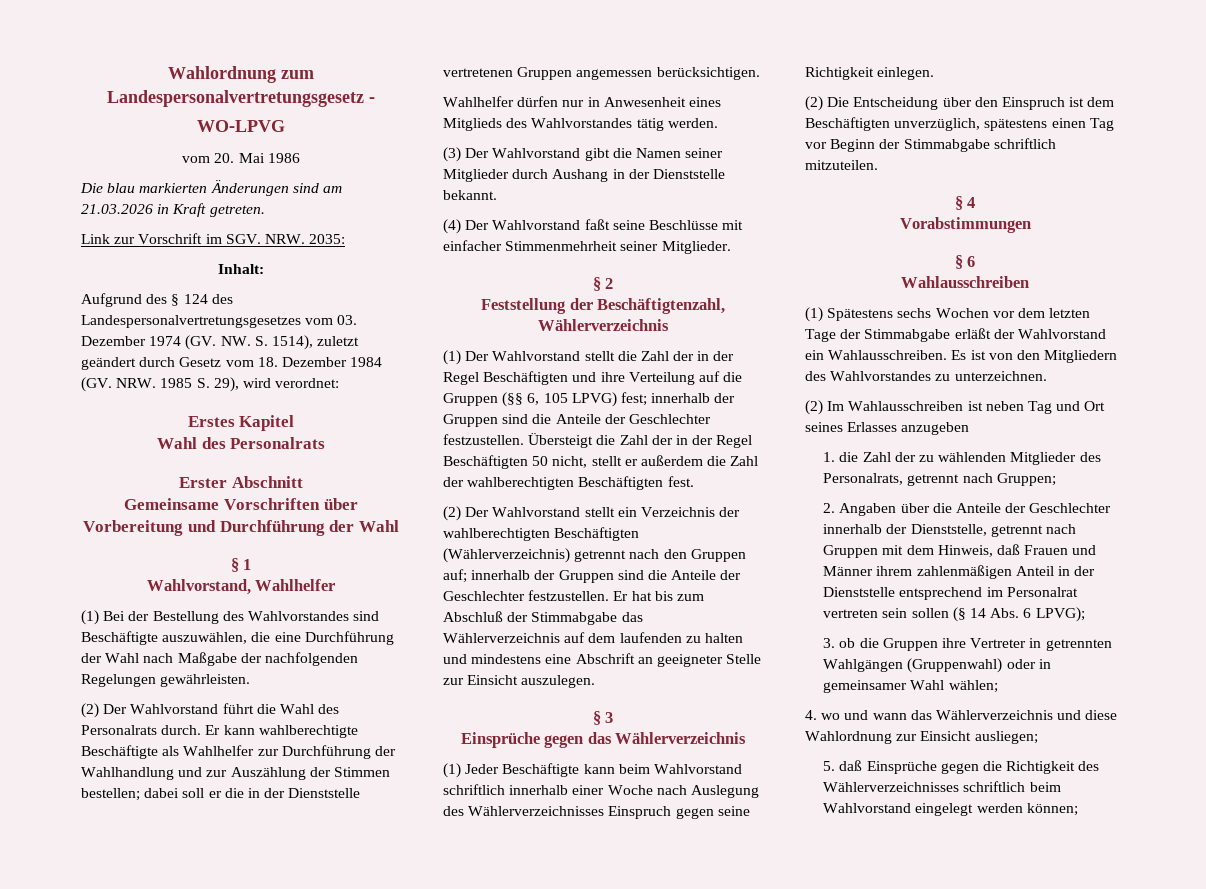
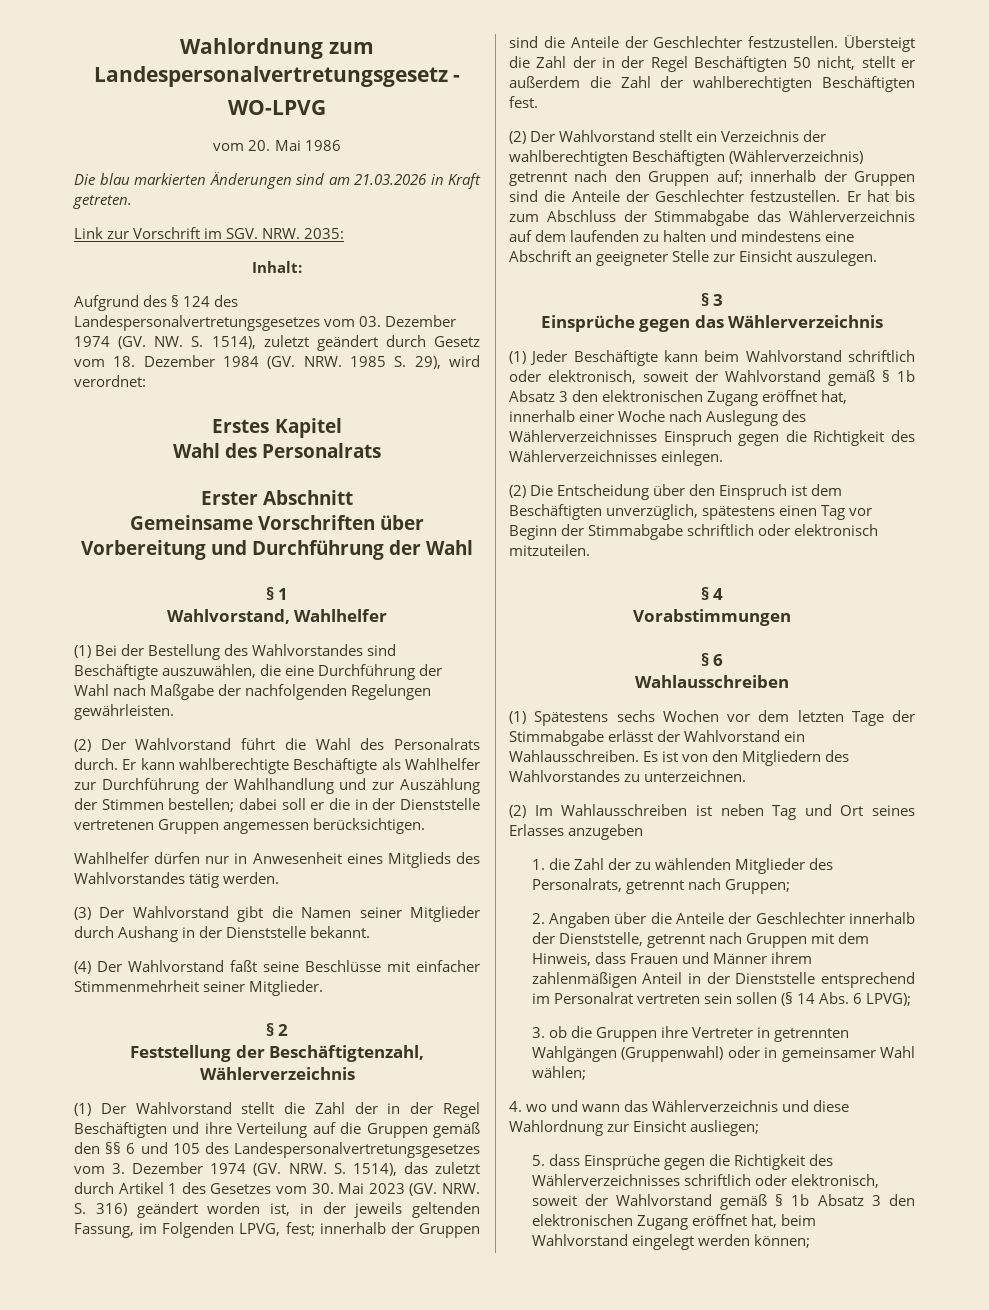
- (1) Der Wahlvorstand stellt die Zahl der in der Regel Beschäftigten und ihre Verteilung auf die Gruppen (§§ 6, 105 LPVG) fest; innerhalb der Gruppen sind die Anteile der Geschlechter festzustellen.
+ (1) Der Wahlvorstand stellt die Zahl der in der Regel Beschäftigten und ihre Verteilung auf die Gruppen gemäß den §§ 6 und 105 des Landespersonalvertretungsgesetzes vom 3. Dezember 1974 (GV. NRW. S. 1514), das zuletzt durch Artikel 1 des Gesetzes vom 30. Mai 2023 (GV. NRW. S. 316) geändert worden ist, in der jeweils geltenden Fassung, im Folgenden LPVG, fest; innerhalb der Gruppen sind die Anteile der Geschlechter festzustellen.
- Er hat bis zum Abschluß der Stimmabgabe das Wählerverzeichnis auf dem laufenden zu halten und mindestens eine Abschrift an geeigneter Stelle zur Einsicht auszulegen.
+ Er hat bis zum Abschluss der Stimmabgabe das Wählerverzeichnis auf dem laufenden zu halten und mindestens eine Abschrift an geeigneter Stelle zur Einsicht auszulegen.
- (1) Jeder Beschäftigte kann beim Wahlvorstand schriftlich innerhalb einer Woche nach Auslegung des Wählerverzeichnisses Einspruch gegen seine Richtigkeit einlegen.
+ (1) Jeder Beschäftigte kann beim Wahlvorstand schriftlich oder elektronisch, soweit der Wahlvorstand gemäß § 1b Absatz 3 den elektronischen Zugang eröffnet hat, innerhalb einer Woche nach Auslegung des Wählerverzeichnisses Einspruch gegen die Richtigkeit des Wählerverzeichnisses einlegen.
- (2) Die Entscheidung über den Einspruch ist dem Beschäftigten unverzüglich, spätestens einen Tag vor Beginn der Stimmabgabe schriftlich mitzuteilen.
+ (2) Die Entscheidung über den Einspruch ist dem Beschäftigten unverzüglich, spätestens einen Tag vor Beginn der Stimmabgabe schriftlich oder elektronisch mitzuteilen.
- (1) Spätestens sechs Wochen vor dem letzten Tage der Stimmabgabe erläßt der Wahlvorstand ein Wahlausschreiben.
+ (1) Spätestens sechs Wochen vor dem letzten Tage der Stimmabgabe erlässt der Wahlvorstand ein Wahlausschreiben.
- 2. Angaben über die Anteile der Geschlechter innerhalb der Dienststelle, getrennt nach Gruppen mit dem Hinweis, daß Frauen und Männer ihrem zahlenmäßigen Anteil in der Dienststelle entsprechend im Personalrat vertreten sein sollen (§ 14 Abs. 6 LPVG);
+ 2. Angaben über die Anteile der Geschlechter innerhalb der Dienststelle, getrennt nach Gruppen mit dem Hinweis, dass Frauen und Männer ihrem zahlenmäßigen Anteil in der Dienststelle entsprechend im Personalrat vertreten sein sollen (§ 14 Abs. 6 LPVG);
- 5. daß Einsprüche gegen die Richtigkeit des Wählerverzeichnisses schriftlich beim Wahlvorstand eingelegt werden können;
+ 5. dass Einsprüche gegen die Richtigkeit des Wählerverzeichnisses schriftlich oder elektronisch, soweit der Wahlvorstand gemäß § 1b Absatz 3 den elektronischen Zugang eröffnet hat, beim Wahlvorstand eingelegt werden können;

